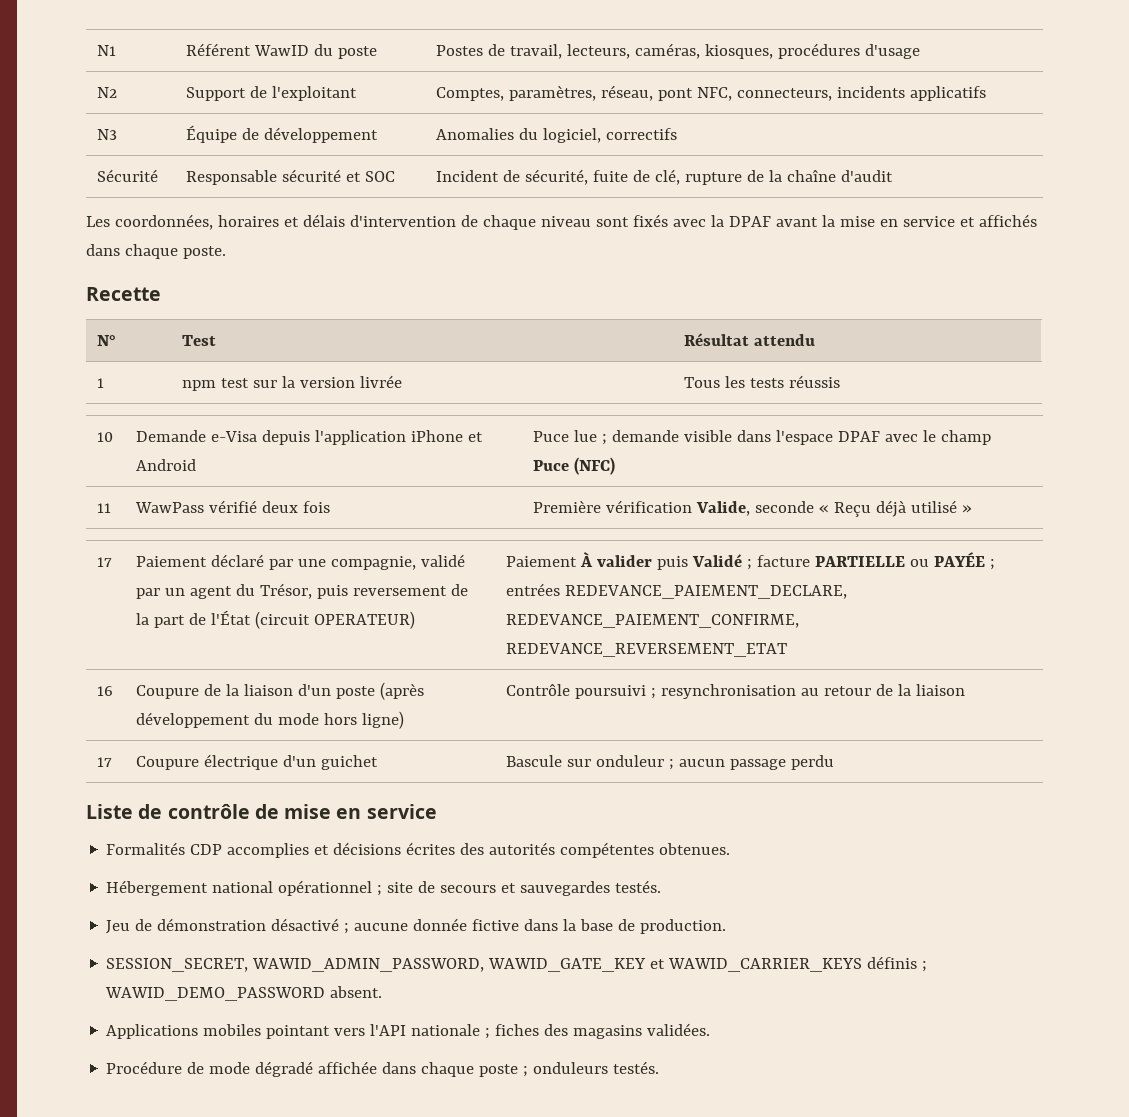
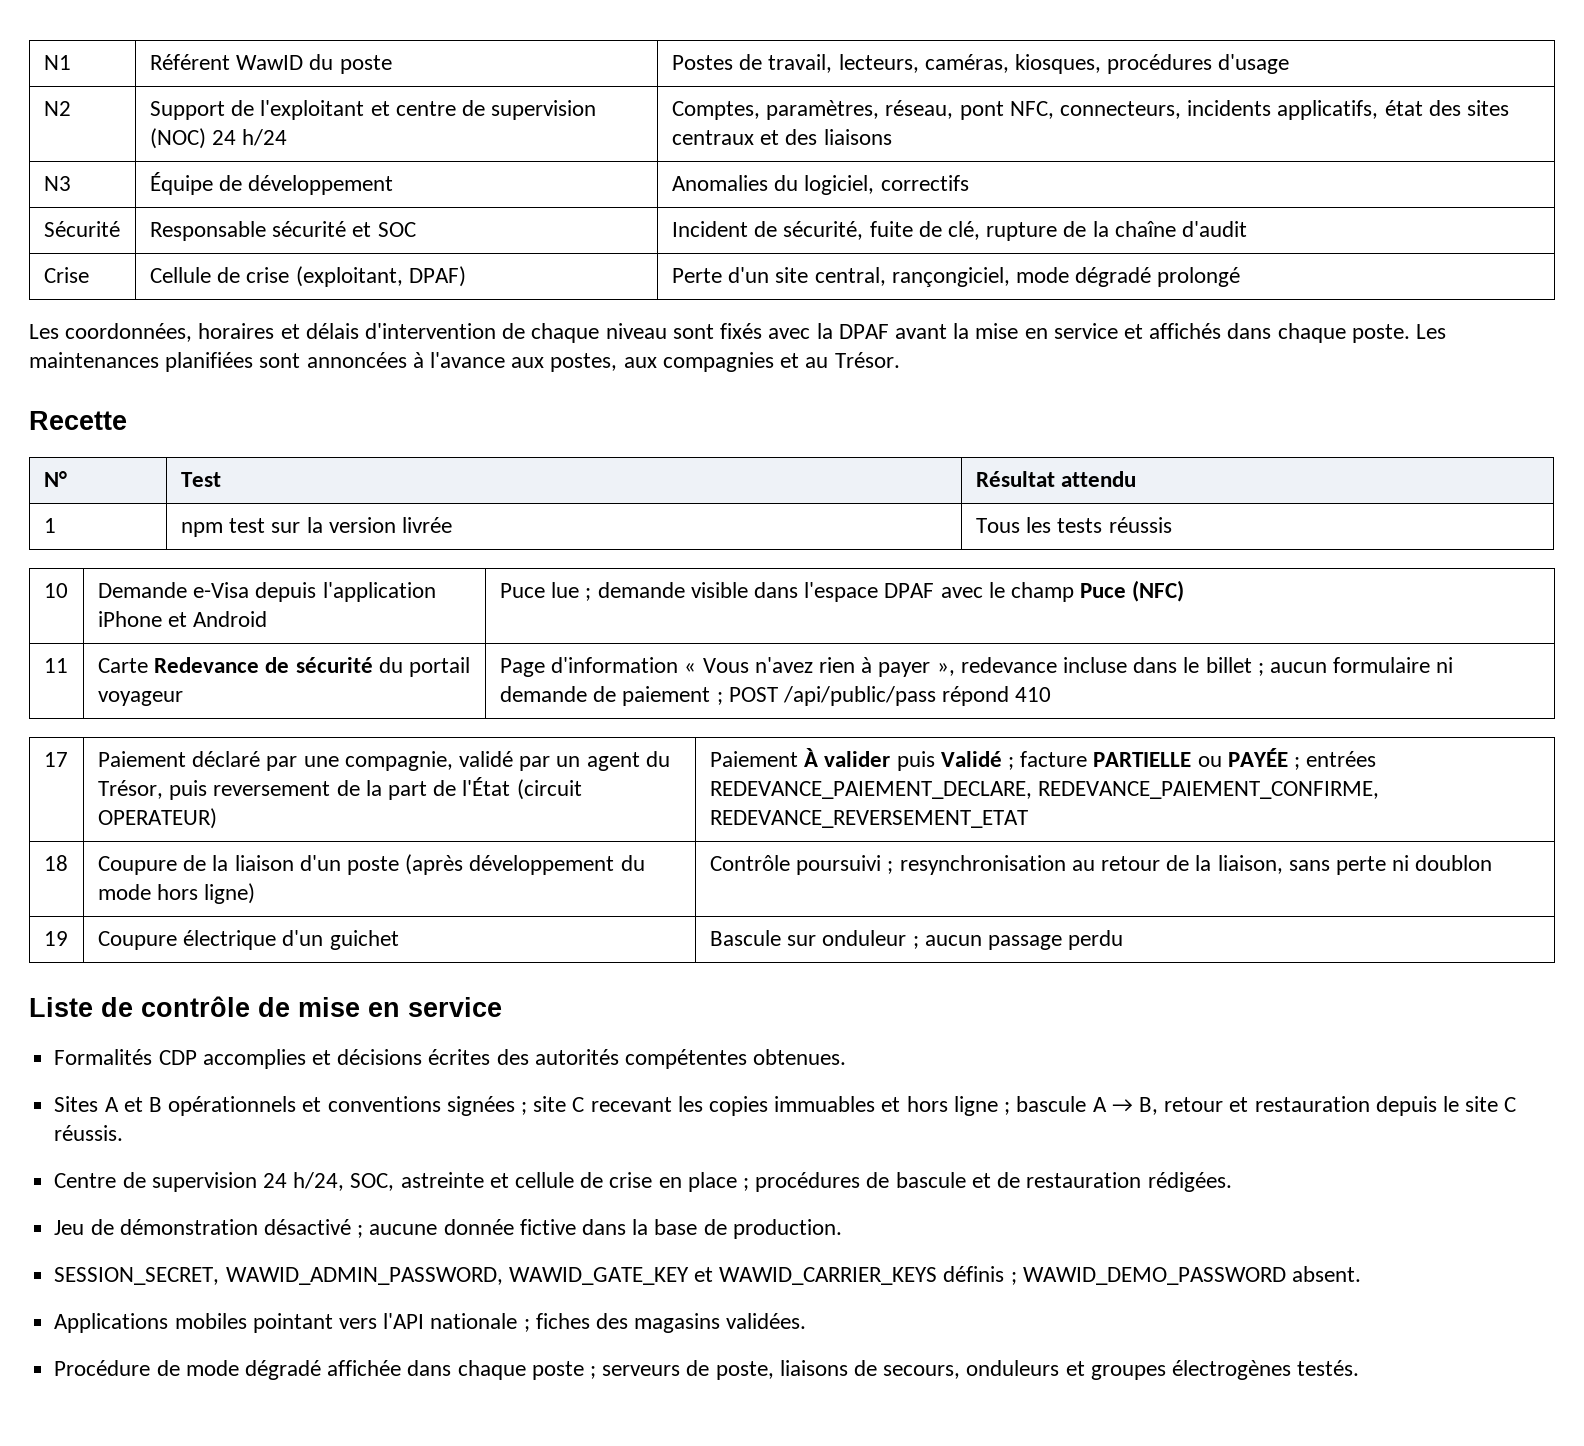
- N2 | Support de l'exploitant | Comptes, paramètres, réseau, pont NFC, connecteurs, incidents applicatifs
+ N2 | Support de l'exploitant et centre de supervision (NOC) 24 h/24 | Comptes, paramètres, réseau, pont NFC, connecteurs, incidents applicatifs, état des sites centraux et des liaisons
+ Crise | Cellule de crise (exploitant, DPAF) | Perte d'un site central, rançongiciel, mode dégradé prolongé
+ Les maintenances planifiées sont annoncées à l'avance aux postes, aux compagnies et au Trésor.
- 11 | WawPass vérifié deux fois | Première vérification Valide, seconde « Reçu déjà utilisé »
+ 11 | Carte Redevance de sécurité du portail voyageur | Page d'information « Vous n'avez rien à payer », redevance incluse dans le billet ; aucun formulaire ni demande de paiement ; POST /api/public/pass répond 410
- 16 | Coupure de la liaison d'un poste (après développement du mode hors ligne) | Contrôle poursuivi ; resynchronisation au retour de la liaison
- 17 | Coupure électrique d'un guichet | Bascule sur onduleur ; aucun passage perdu
+ 18 | Coupure de la liaison d'un poste (après développement du mode hors ligne) | Contrôle poursuivi ; resynchronisation au retour de la liaison, sans perte ni doublon
+ 19 | Coupure électrique d'un guichet | Bascule sur onduleur ; aucun passage perdu
- Hébergement national opérationnel ; site de secours et sauvegardes testés.
+ Sites A et B opérationnels et conventions signées ; site C recevant les copies immuables et hors ligne ; bascule A → B, retour et restauration depuis le site C réussis.
+ Centre de supervision 24 h/24, SOC, astreinte et cellule de crise en place ; procédures de bascule et de restauration rédigées.
- Procédure de mode dégradé affichée dans chaque poste ; onduleurs testés.
+ Procédure de mode dégradé affichée dans chaque poste ; serveurs de poste, liaisons de secours, onduleurs et groupes électrogènes testés.

